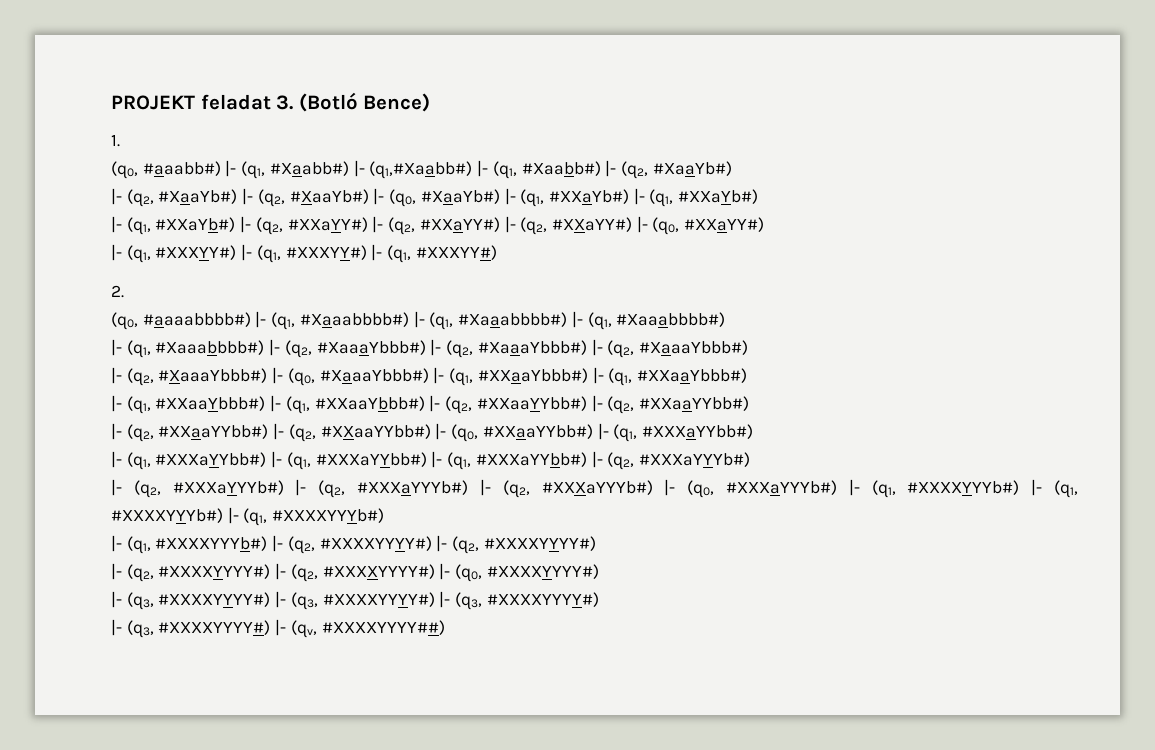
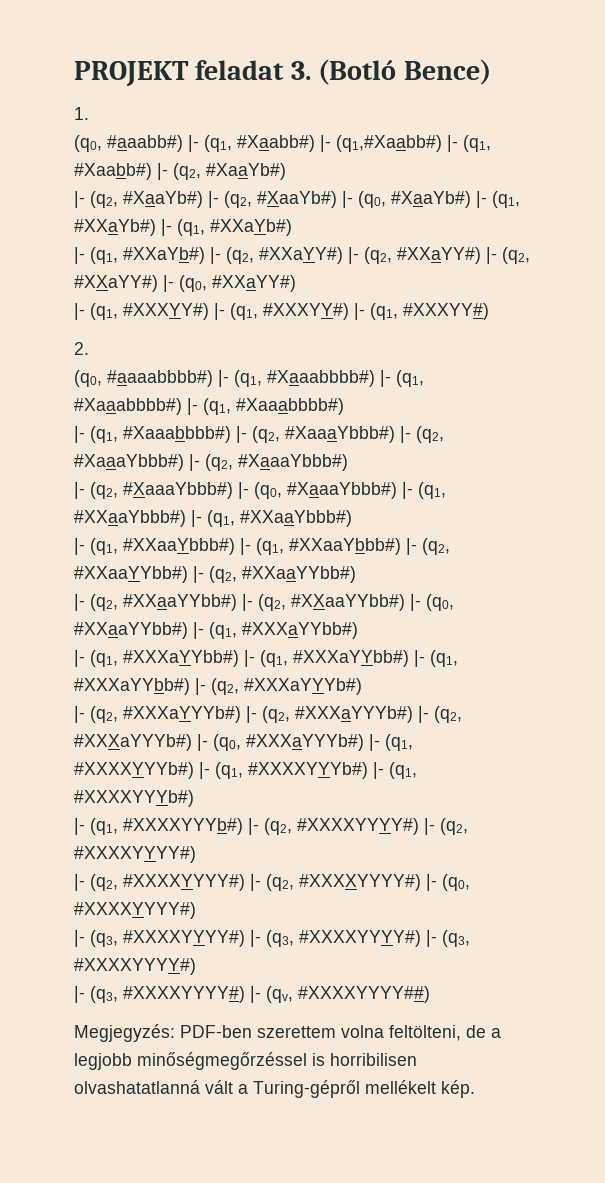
+ Megjegyzés: PDF-ben szerettem volna feltölteni, de a legjobb minőségmegőrzéssel is horribilisen olvashatatlanná vált a Turing-gépről mellékelt kép.

